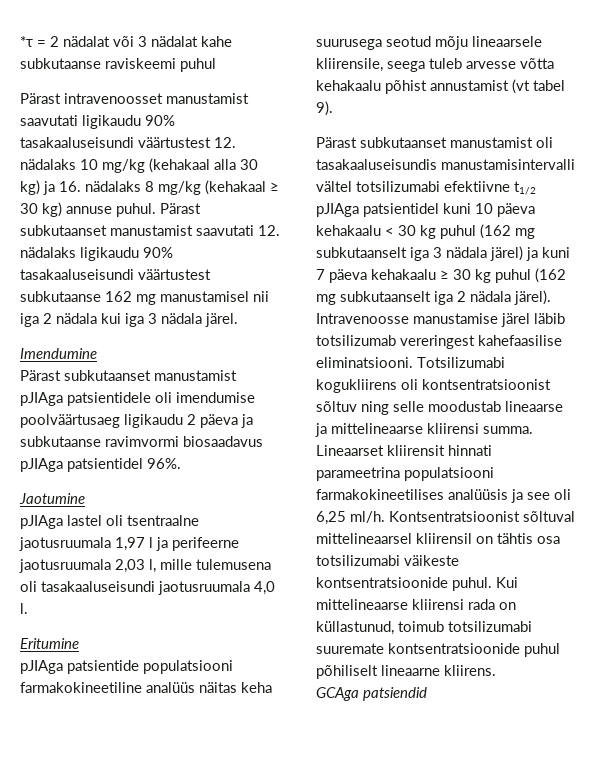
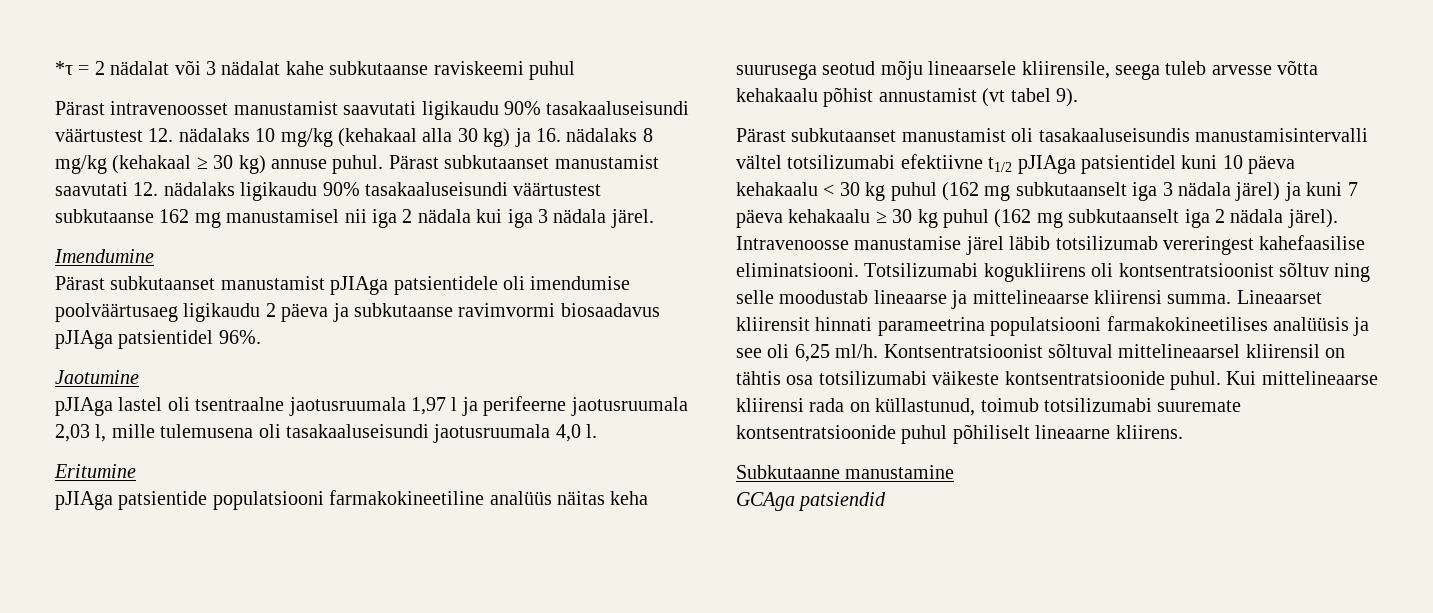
+ Subkutaanne manustamine

